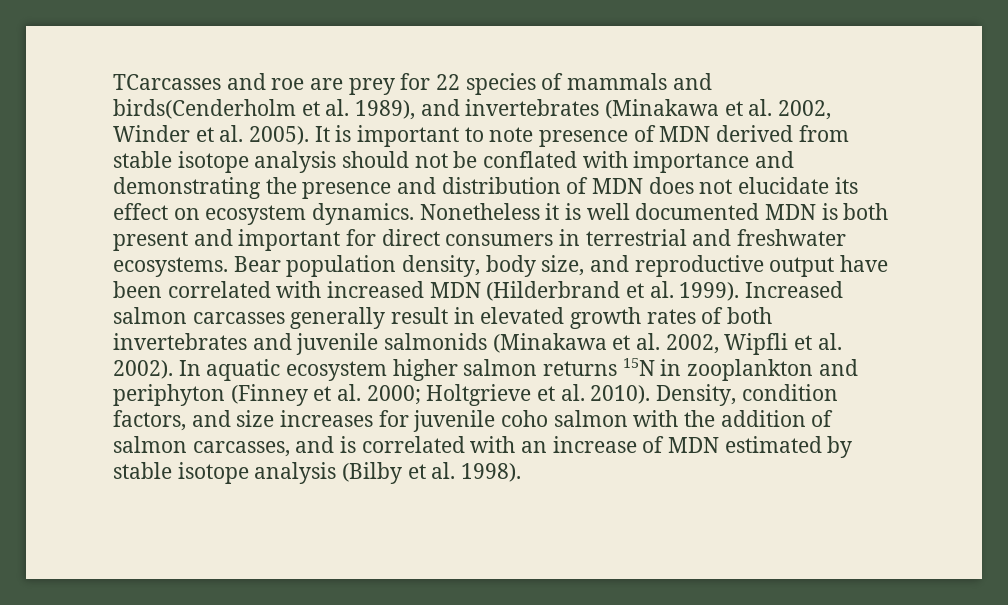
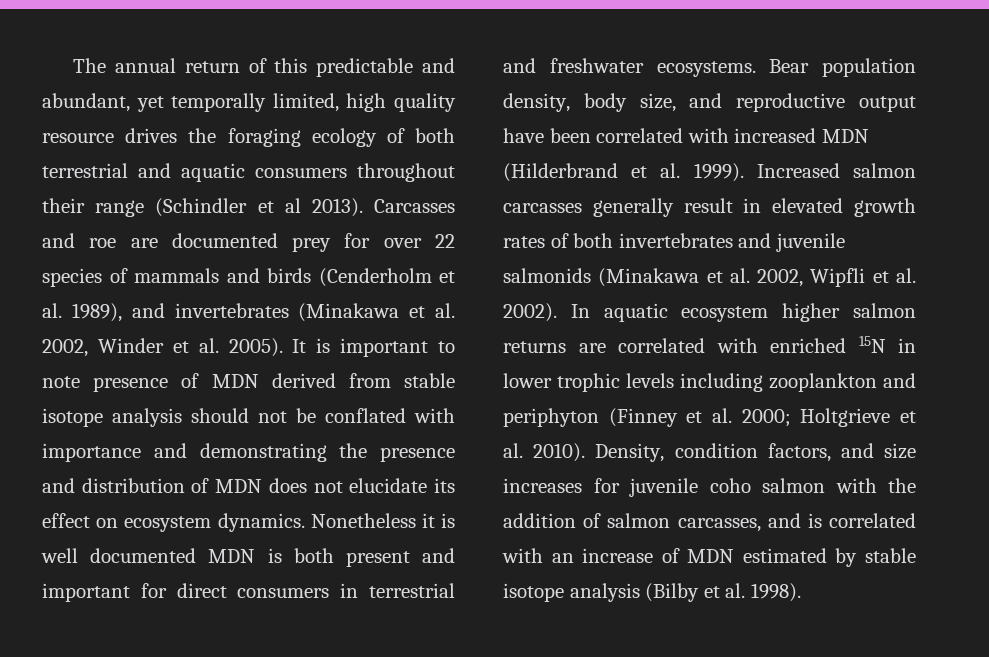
- TCarcasses and roe are prey for 22 species of mammals and birds(Cenderholm et al. 1989), and invertebrates (Minakawa et al. 2002, Winder et al. 2005).
+ The annual return of this predictable and abundant, yet temporally limited, high quality resource drives the foraging ecology of both terrestrial and aquatic consumers throughout their range (Schindler et al 2013). Carcasses and roe are documented prey for over 22 species of mammals and birds (Cenderholm et al. 1989), and invertebrates (Minakawa et al. 2002, Winder et al. 2005).
- In aquatic ecosystem higher salmon returns 15N in zooplankton and periphyton (Finney et al. 2000; Holtgrieve et al. 2010).
+ In aquatic ecosystem higher salmon returns are correlated with enriched 15N in lower trophic levels including zooplankton and periphyton (Finney et al. 2000; Holtgrieve et al. 2010).

